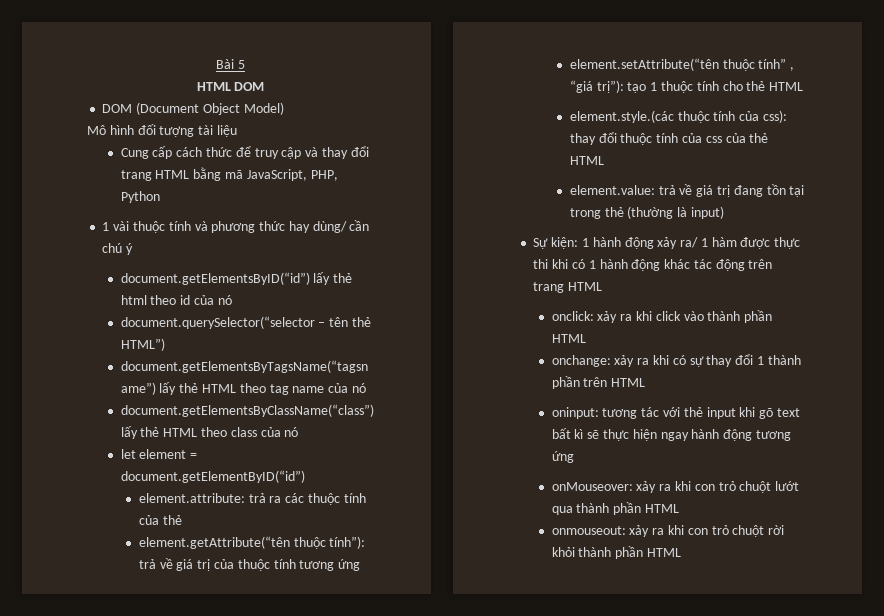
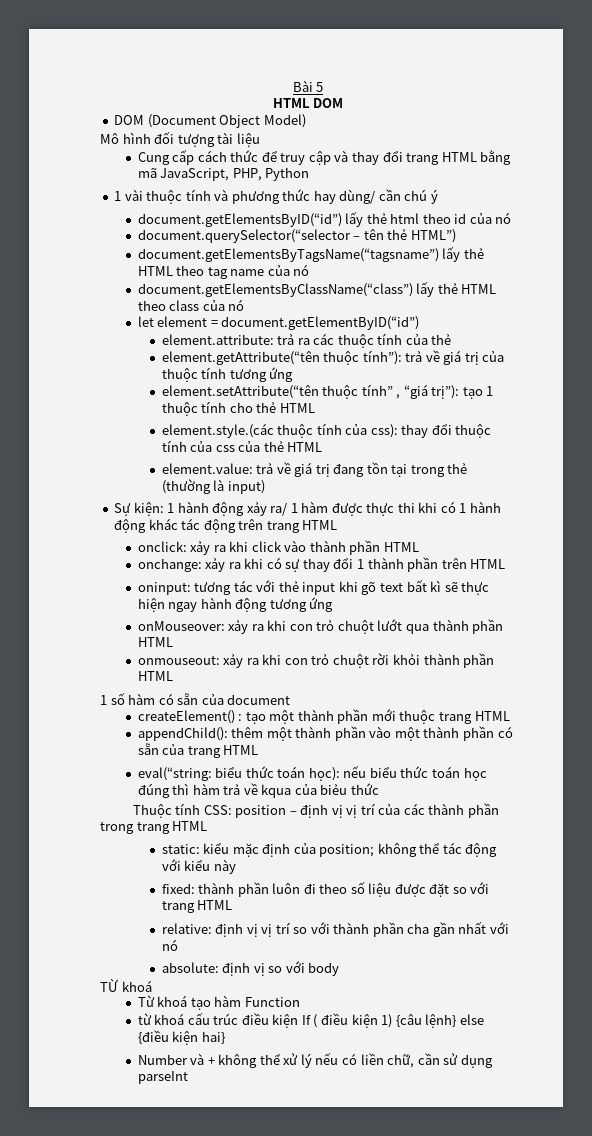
+ 1 số hàm có sẵn của document
+ createElement() : tạo một thành phần mới thuộc trang HTML
+ appendChild(): thêm một thành phần vào một thành phần có sẵn của trang HTML
+ eval(“string: biểu thức toán học): nếu biểu thức toán học đúng thì hàm trả về kqua của biẻu thức
+ Thuộc tính CSS: position – định vị vị trí của các thành phần trong trang HTML
+ static: kiểu mặc định của position; không thể tác động với kiểu này
+ fixed: thành phần luôn đi theo số liệu được đặt so với trang HTML
+ relative: định vị vị trí so với thành phần cha gần nhất với nó
+ absolute: định vị so với body
+ TỪ khoá
+ Từ khoá tạo hàm Function
+ từ khoá cấu trúc điều kiện If ( điều kiện 1) {câu lệnh} else {điều kiện hai}
+ Number và + không thể xử lý nếu có liền chữ, cần sử dụng parseInt

